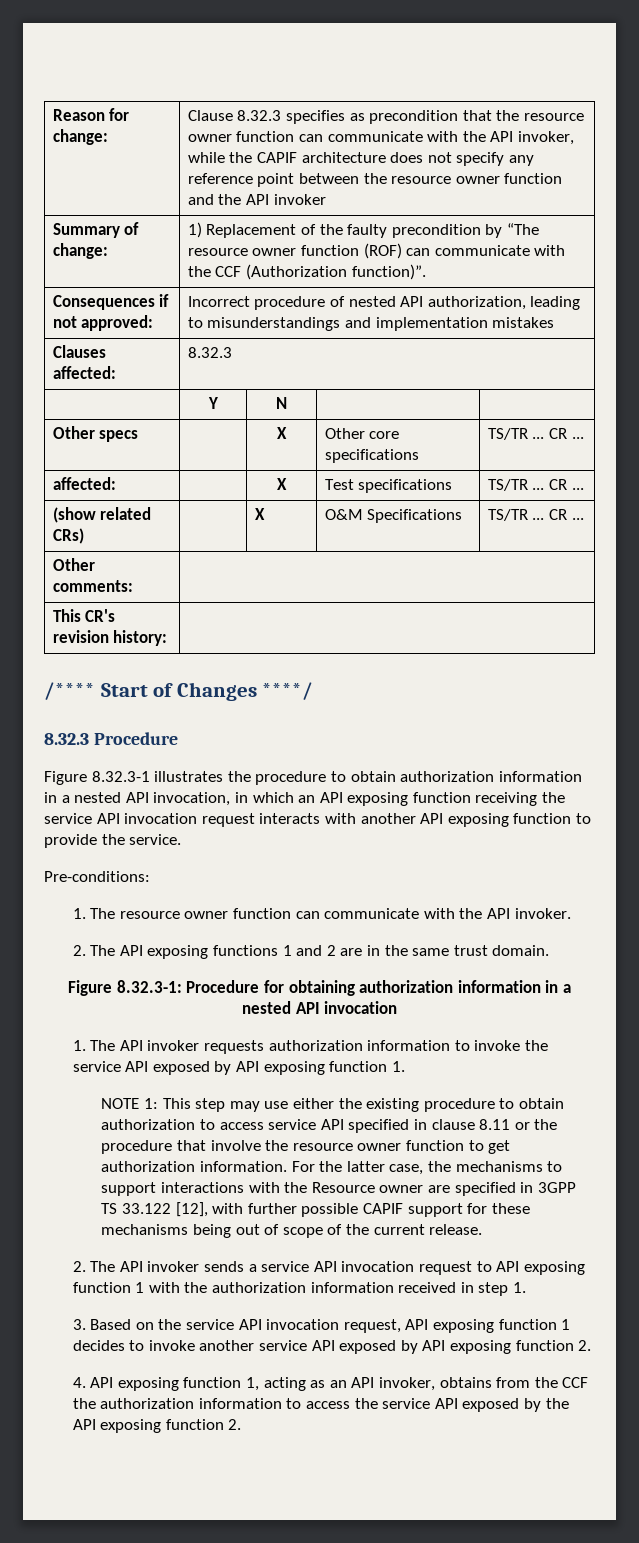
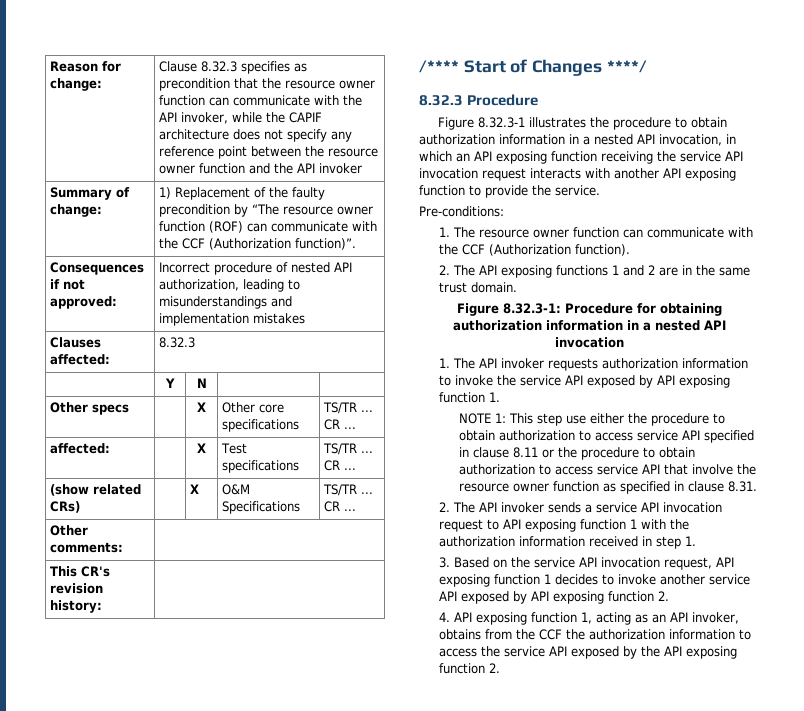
- 1. The resource owner function can communicate with the API invoker.
+ 1. The resource owner function can communicate with the CCF (Authorization function).
- NOTE 1: This step may use either the existing procedure to obtain authorization to access service API specified in clause 8.11 or the procedure that involve the resource owner function to get authorization information. For the latter case, the mechanisms to support interactions with the Resource owner are specified in 3GPP TS 33.122 [12], with further possible CAPIF support for these mechanisms being out of scope of the current release.
+ NOTE 1: This step use either the procedure to obtain authorization to access service API specified in clause 8.11 or the procedure to obtain authorization to access service API that involve the resource owner function as specified in clause 8.31.

